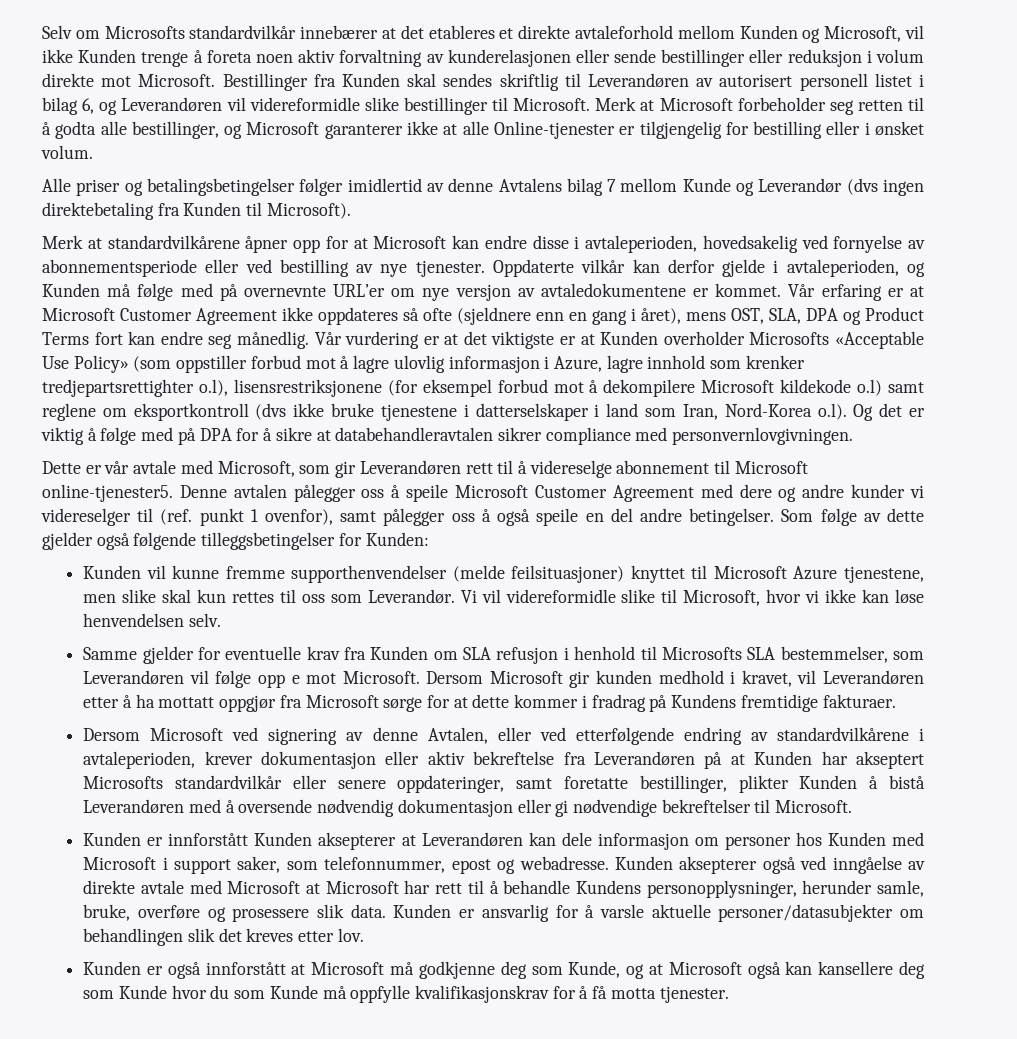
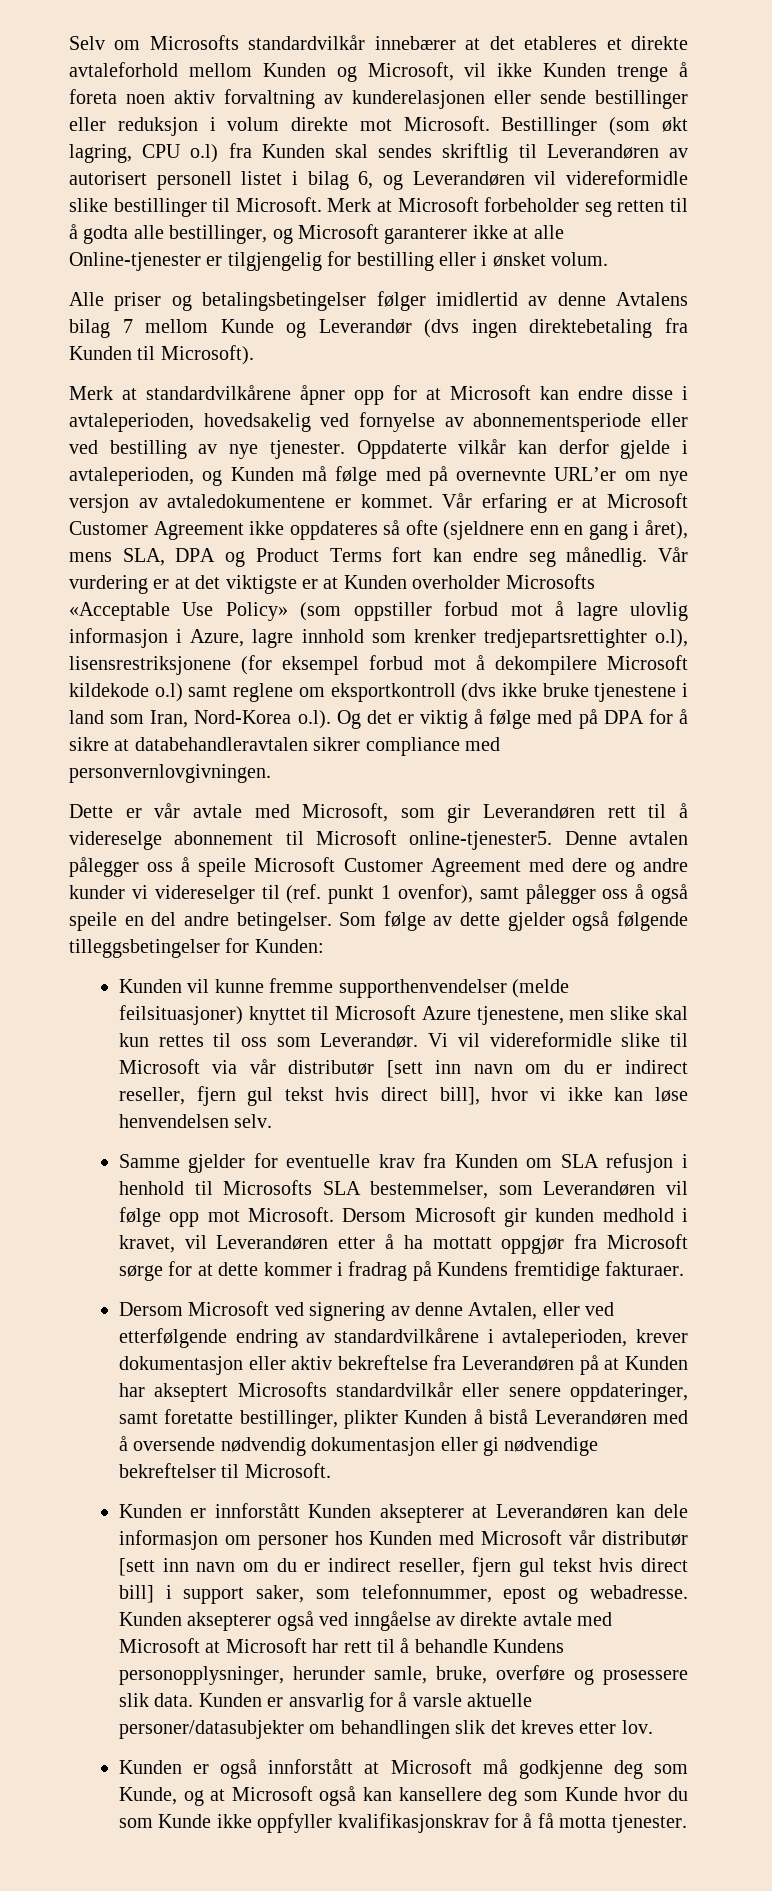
- Bestillinger fra Kunden skal sendes skriftlig til Leverandøren av autorisert personell listet i bilag 6, og Leverandøren vil videreformidle slike bestillinger til Microsoft.
+ Bestillinger (som økt lagring, CPU o.l) fra Kunden skal sendes skriftlig til Leverandøren av autorisert personell listet i bilag 6, og Leverandøren vil videreformidle slike bestillinger til Microsoft.
- Vår erfaring er at Microsoft Customer Agreement ikke oppdateres så ofte (sjeldnere enn en gang i året), mens OST, SLA, DPA og Product Terms fort kan endre seg månedlig.
+ Vår erfaring er at Microsoft Customer Agreement ikke oppdateres så ofte (sjeldnere enn en gang i året), mens SLA, DPA og Product Terms fort kan endre seg månedlig.
- Vår vurdering er at det viktigste er at Kunden overholder Microsofts «Acceptable Use Policy» (som oppstiller forbud mot å lagre ulovlig informasjon i Azure, lagre innhold som krenker tredjepartsrettighter o.l), lisensrestriksjonene (for eksempel forbud mot å dekompilere Microsoft kildekode o.l) samt reglene om eksportkontroll (dvs ikke bruke tjenestene i datterselskaper i land som Iran, Nord-Korea o.l). Og det er viktig å følge med på DPA for å sikre at databehandleravtalen sikrer compliance med personvernlovgivningen.
+ Vår vurdering er at det viktigste er at Kunden overholder Microsofts «Acceptable Use Policy» (som oppstiller forbud mot å lagre ulovlig informasjon i Azure, lagre innhold som krenker tredjepartsrettighter o.l), lisensrestriksjonene (for eksempel forbud mot å dekompilere Microsoft kildekode o.l) samt reglene om eksportkontroll (dvs ikke bruke tjenestene i land som Iran, Nord-Korea o.l). Og det er viktig å følge med på DPA for å sikre at databehandleravtalen sikrer compliance med personvernlovgivningen.
- Vi vil videreformidle slike til Microsoft, hvor vi ikke kan løse henvendelsen selv.
+ Vi vil videreformidle slike til Microsoft via vår distributør [sett inn navn om du er indirect reseller, fjern gul tekst hvis direct bill], hvor vi ikke kan løse henvendelsen selv.
- Samme gjelder for eventuelle krav fra Kunden om SLA refusjon i henhold til Microsofts SLA bestemmelser, som Leverandøren vil følge opp e mot Microsoft.
+ Samme gjelder for eventuelle krav fra Kunden om SLA refusjon i henhold til Microsofts SLA bestemmelser, som Leverandøren vil følge opp mot Microsoft.
- Kunden er innforstått Kunden aksepterer at Leverandøren kan dele informasjon om personer hos Kunden med Microsoft i support saker, som telefonnummer, epost og webadresse.
+ Kunden er innforstått Kunden aksepterer at Leverandøren kan dele informasjon om personer hos Kunden med Microsoft vår distributør [sett inn navn om du er indirect reseller, fjern gul tekst hvis direct bill] i support saker, som telefonnummer, epost og webadresse.
- Kunden er også innforstått at Microsoft må godkjenne deg som Kunde, og at Microsoft også kan kansellere deg som Kunde hvor du som Kunde må oppfylle kvalifikasjonskrav for å få motta tjenester.
+ Kunden er også innforstått at Microsoft må godkjenne deg som Kunde, og at Microsoft også kan kansellere deg som Kunde hvor du som Kunde ikke oppfyller kvalifikasjonskrav for å få motta tjenester.

